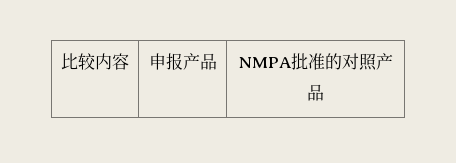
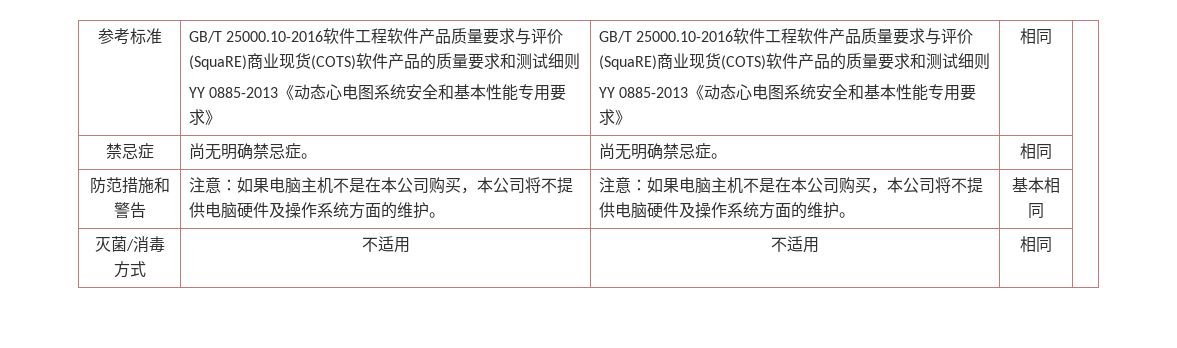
- 比较内容 | 申报产品 | NMPA批准的对照产品
+ 参考标准 | GB/T 25000.10-2016软件工程软件产品质量要求与评价(SquaRE)商业现货(COTS)软件产品的质量要求和测试细则
+ YY 0885-2013《动态心电图系统安全和基本性能专用要求》 | GB/T 25000.10-2016软件工程软件产品质量要求与评价(SquaRE)商业现货(COTS)软件产品的质量要求和测试细则
+ YY 0885-2013《动态心电图系统安全和基本性能专用要求》 | 相同 |
+ 禁忌症 | 尚无明确禁忌症。 | 尚无明确禁忌症。 | 相同 |
+ 防范措施和警告 | 注意：如果电脑主机不是在本公司购买，本公司将不提供电脑硬件及操作系统方面的维护。 | 注意：如果电脑主机不是在本公司购买，本公司将不提供电脑硬件及操作系统方面的维护。 | 基本相同 |
+ 灭菌/消毒方式 | 不适用 | 不适用 | 相同 |

